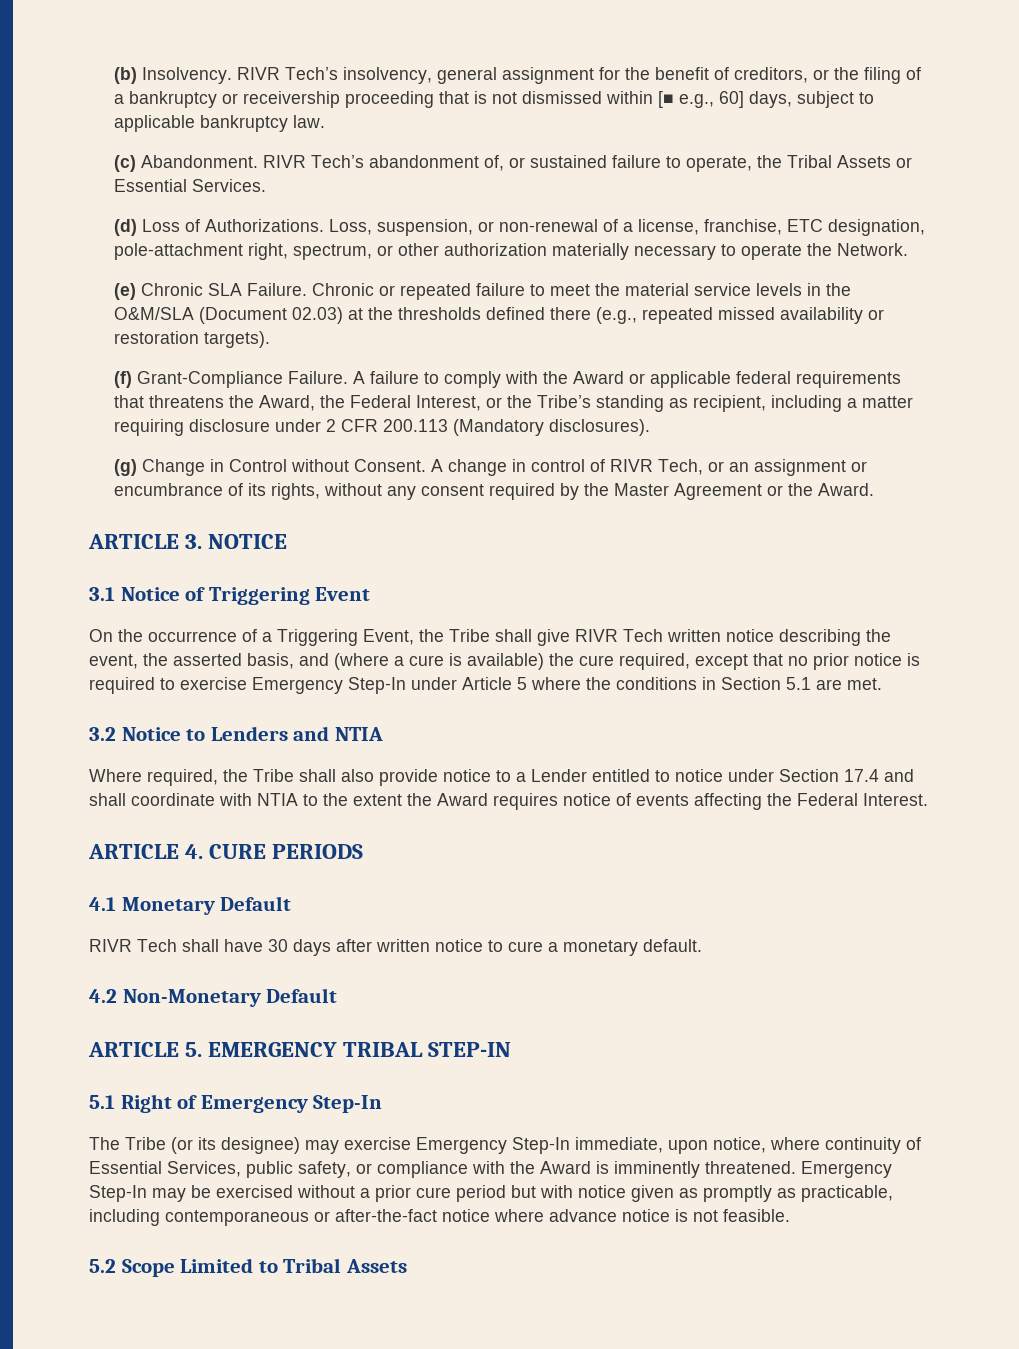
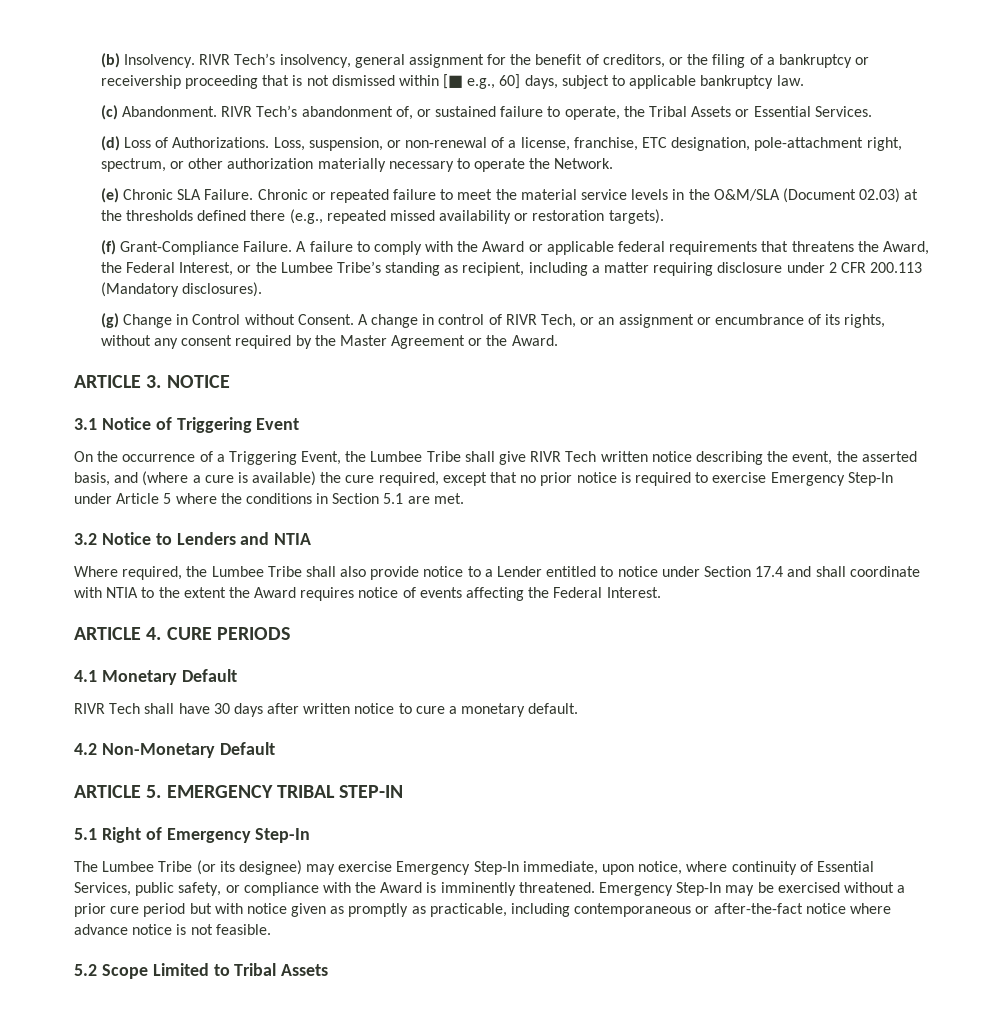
- A failure to comply with the Award or applicable federal requirements that threatens the Award, the Federal Interest, or the Tribe’s standing as recipient, including a matter requiring disclosure under 2 CFR 200.113 (Mandatory disclosures).
+ A failure to comply with the Award or applicable federal requirements that threatens the Award, the Federal Interest, or the Lumbee Tribe’s standing as recipient, including a matter requiring disclosure under 2 CFR 200.113 (Mandatory disclosures).
- On the occurrence of a Triggering Event, the Tribe shall give RIVR Tech written notice describing the event, the asserted basis, and (where a cure is available) the cure required, except that no prior notice is required to exercise Emergency Step-In under Article 5 where the conditions in Section 5.1 are met.
+ On the occurrence of a Triggering Event, the Lumbee Tribe shall give RIVR Tech written notice describing the event, the asserted basis, and (where a cure is available) the cure required, except that no prior notice is required to exercise Emergency Step-In under Article 5 where the conditions in Section 5.1 are met.
- Where required, the Tribe shall also provide notice to a Lender entitled to notice under Section 17.4 and shall coordinate with NTIA to the extent the Award requires notice of events affecting the Federal Interest.
+ Where required, the Lumbee Tribe shall also provide notice to a Lender entitled to notice under Section 17.4 and shall coordinate with NTIA to the extent the Award requires notice of events affecting the Federal Interest.
- The Tribe (or its designee) may exercise Emergency Step-In immediate, upon notice, where continuity of Essential Services, public safety, or compliance with the Award is imminently threatened.
+ The Lumbee Tribe (or its designee) may exercise Emergency Step-In immediate, upon notice, where continuity of Essential Services, public safety, or compliance with the Award is imminently threatened.

